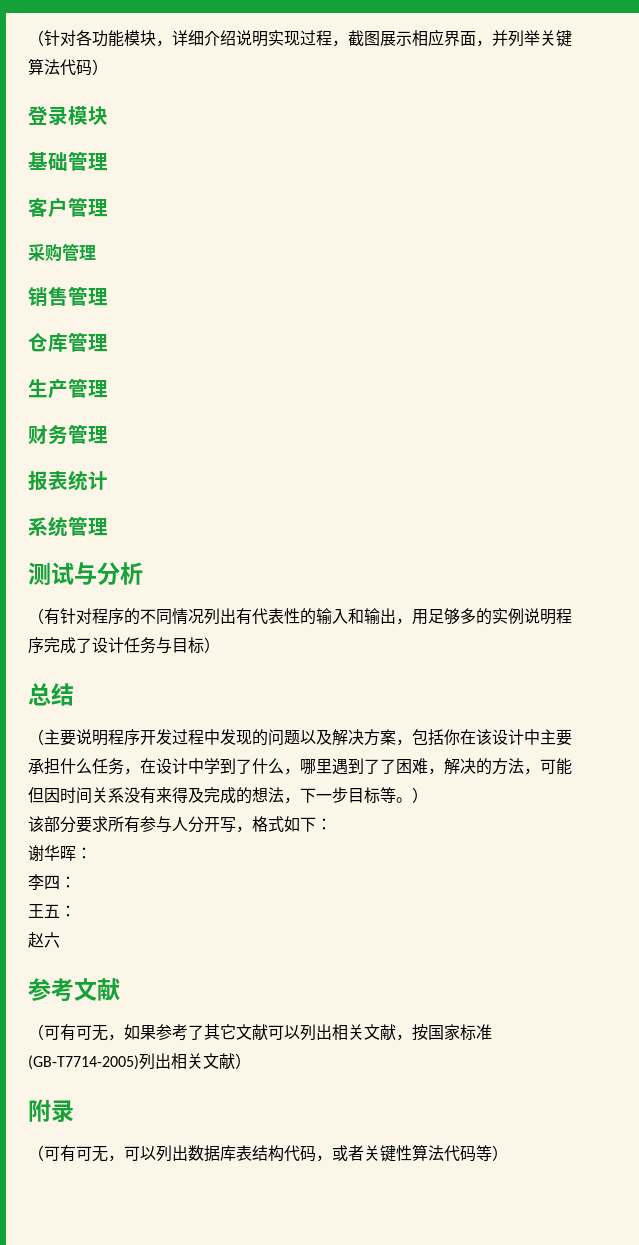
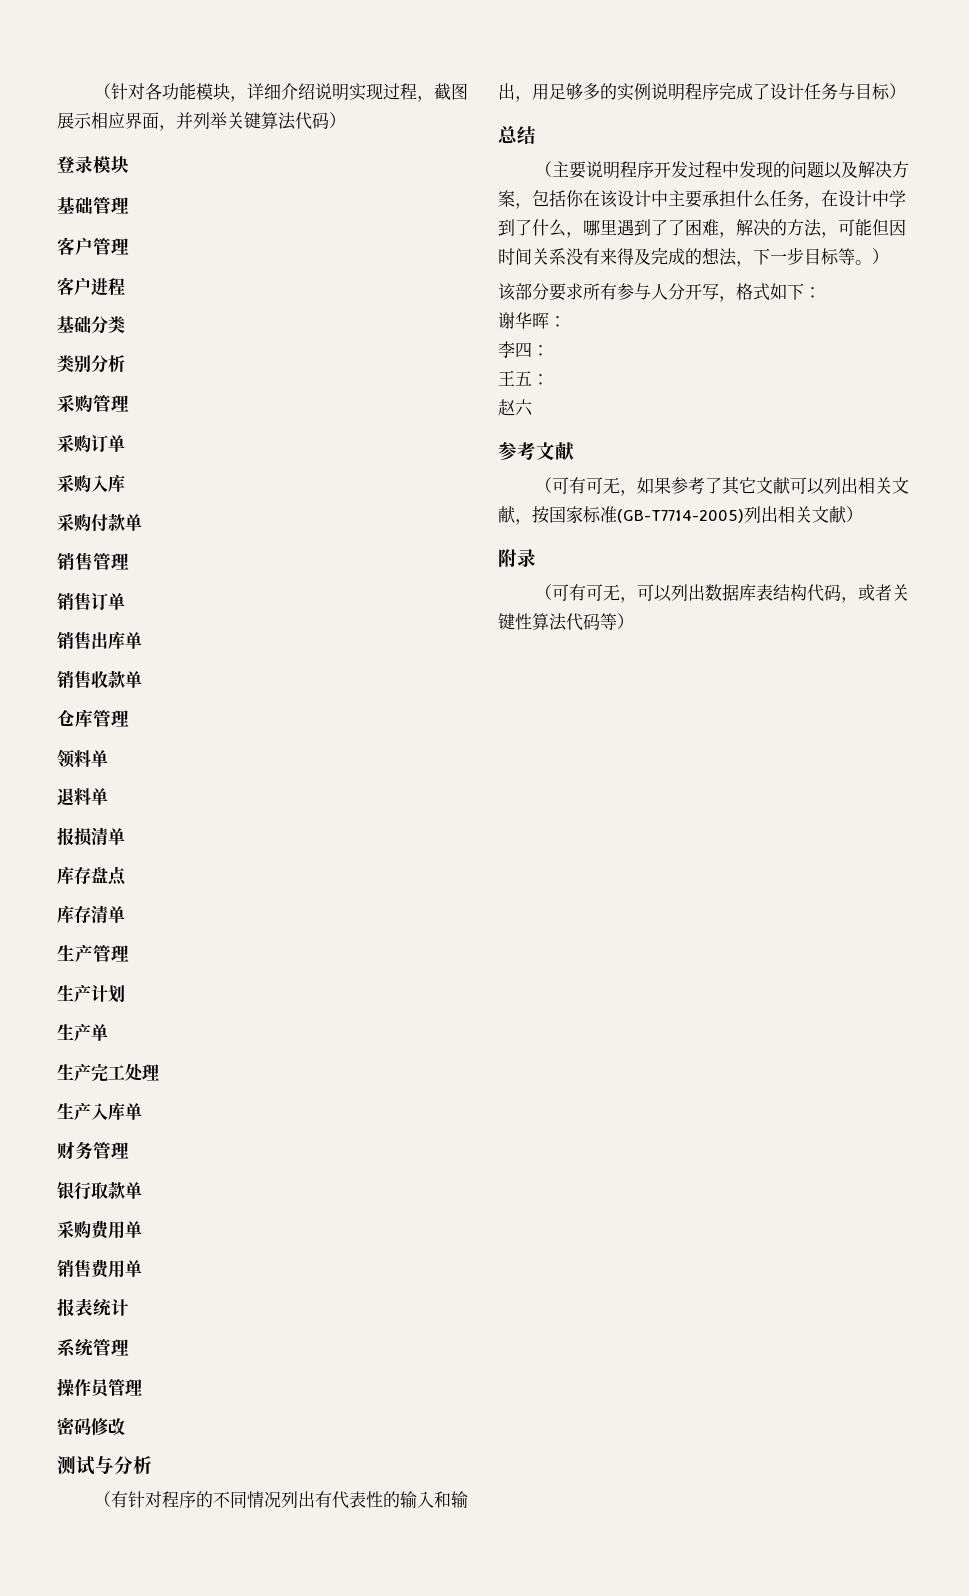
+ 客户进程
+ 基础分类
+ 类别分析
  采购管理
+ 采购订单
+ 采购入库
+ 采购付款单
  销售管理
+ 销售订单
+ 销售出库单
+ 销售收款单
  仓库管理
+ 领料单
+ 退料单
+ 报损清单
+ 库存盘点
+ 库存清单
  生产管理
+ 生产计划
+ 生产单
+ 生产完工处理
+ 生产入库单
  财务管理
+ 银行取款单
+ 采购费用单
+ 销售费用单
+ 操作员管理
+ 密码修改

